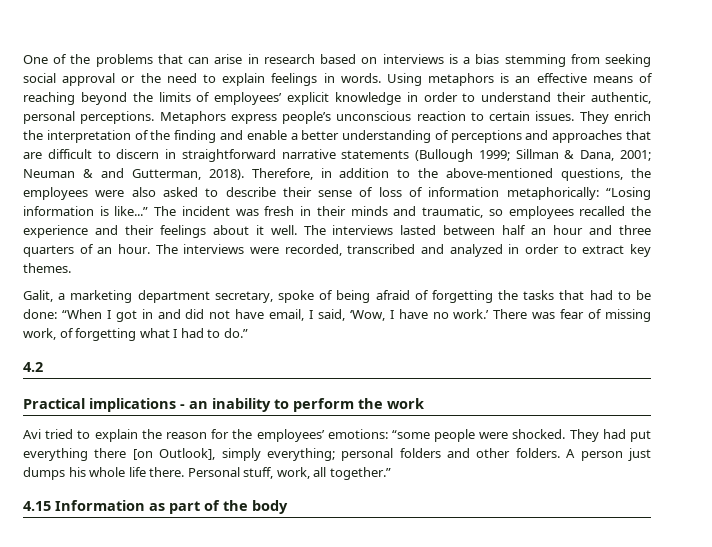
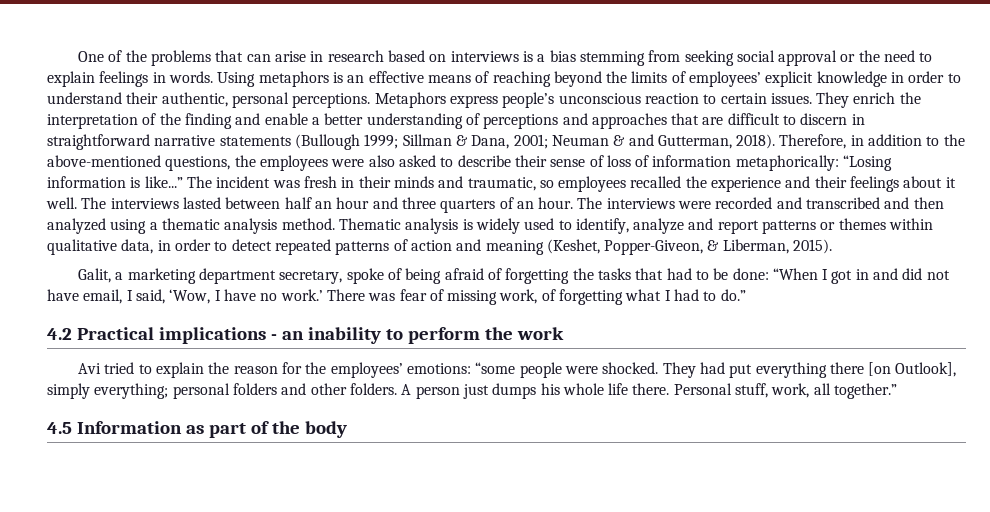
- The interviews were recorded, transcribed and analyzed in order to extract key themes.
+ The interviews were recorded and transcribed and then analyzed using a thematic analysis method. Thematic analysis is widely used to identify, analyze and report patterns or themes within qualitative data, in order to detect repeated patterns of action and meaning (Keshet, Popper-Giveon, & Liberman, 2015).
- 4.2
- Practical implications - an inability to perform the work
+ 4.2 Practical implications - an inability to perform the work
- 4.15 Information as part of the body
+ 4.5 Information as part of the body

